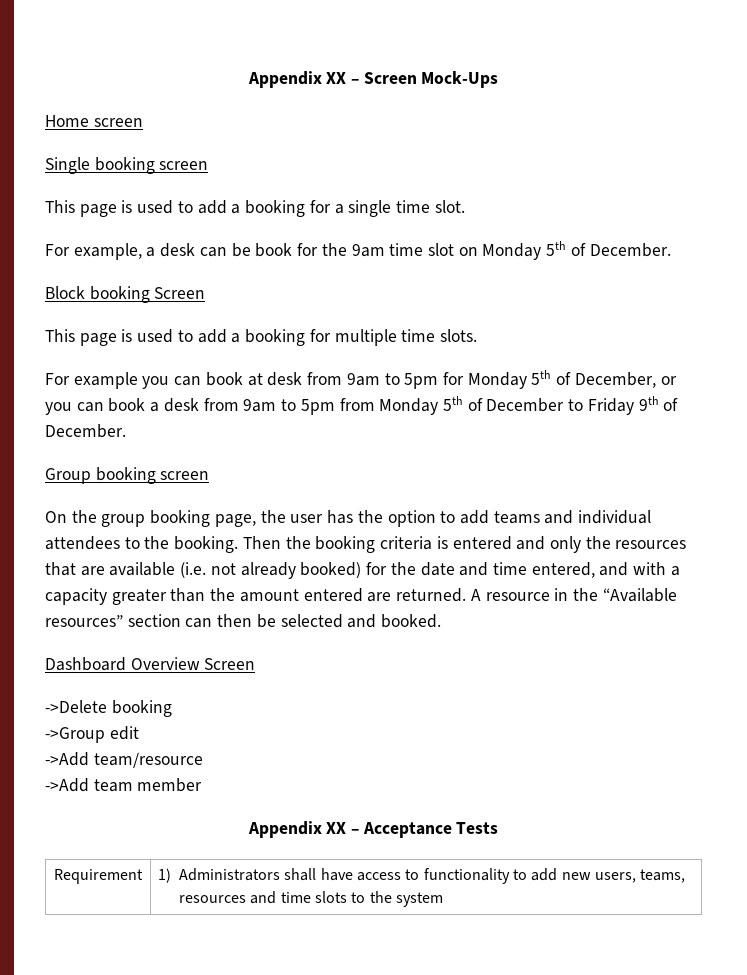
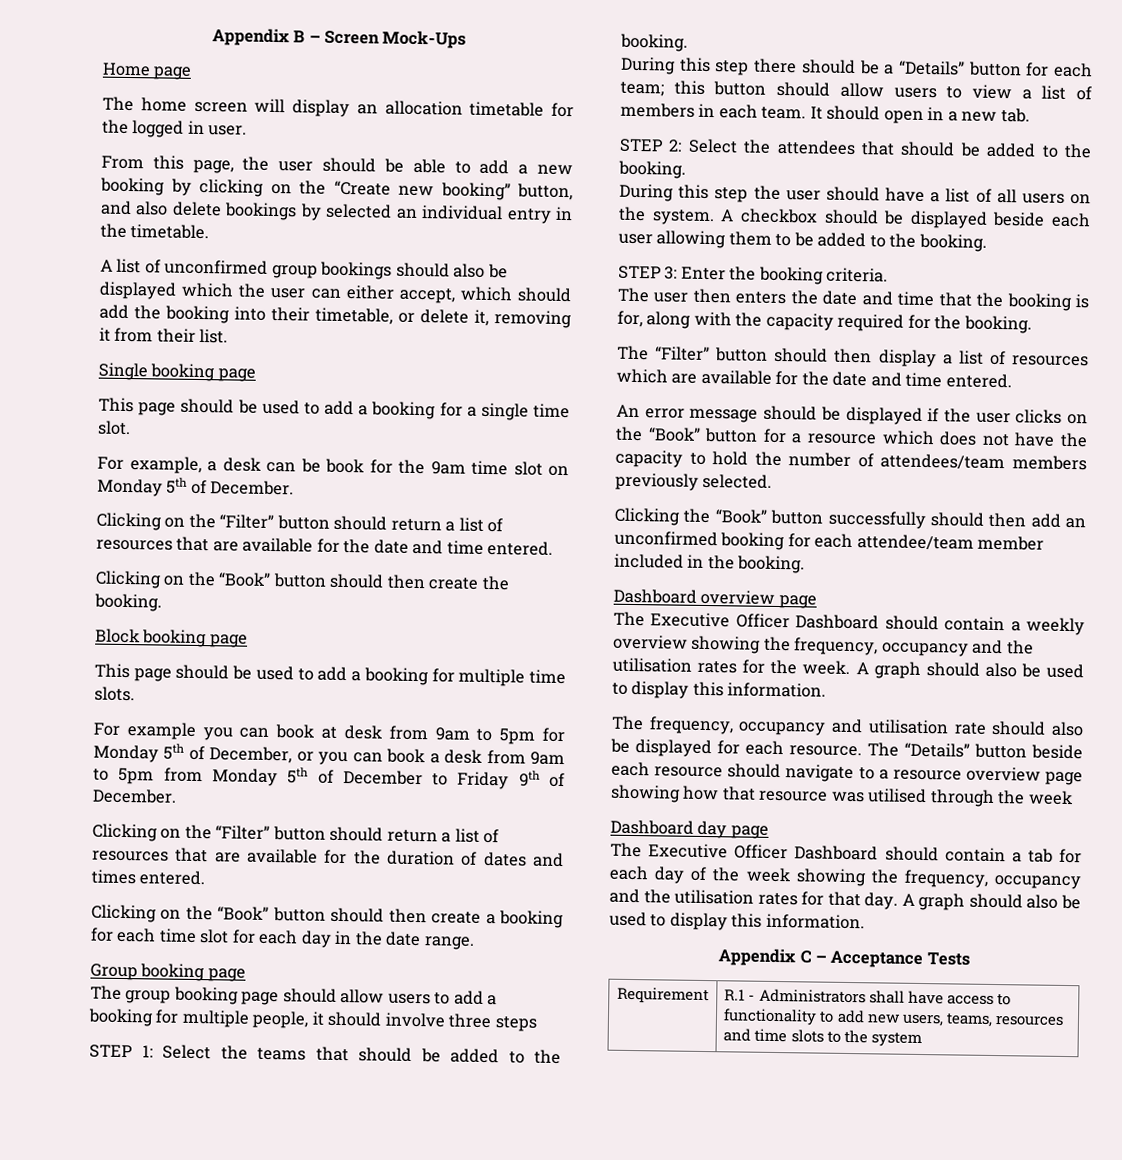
- Appendix XX – Screen Mock-Ups
+ Appendix B – Screen Mock-Ups
- Home screen
+ Home page
+ The home screen will display an allocation timetable for the logged in user.
+ From this page, the user should be able to add a new booking by clicking on the “Create new booking” button, and also delete bookings by selected an individual entry in the timetable.
+ A list of unconfirmed group bookings should also be displayed which the user can either accept, which should add the booking into their timetable, or delete it, removing it from their list.
- Single booking screen
- This page is used to add a booking for a single time slot.
+ Single booking page
+ This page should be used to add a booking for a single time slot.
+ Clicking on the “Filter” button should return a list of resources that are available for the date and time entered.
+ Clicking on the “Book” button should then create the booking.
- Block booking Screen
- This page is used to add a booking for multiple time slots.
+ Block booking page
+ This page should be used to add a booking for multiple time slots.
- Group booking screen
- On the group booking page, the user has the option to add teams and individual attendees to the booking. Then the booking criteria is entered and only the resources that are available (i.e. not already booked) for the date and time entered, and with a capacity greater than the amount entered are returned. A resource in the “Available resources” section can then be selected and booked.
- Dashboard Overview Screen
- ->Delete booking
- ->Group edit
- ->Add team/resource
- ->Add team member
- Appendix XX – Acceptance Tests
+ Clicking on the “Filter” button should return a list of resources that are available for the duration of dates and times entered.
+ Clicking on the “Book” button should then create a booking for each time slot for each day in the date range.
+ Group booking page
+ The group booking page should allow users to add a booking for multiple people, it should involve three steps
+ STEP 1: Select the teams that should be added to the booking.
+ During this step there should be a “Details” button for each team; this button should allow users to view a list of members in each team. It should open in a new tab.
+ STEP 2: Select the attendees that should be added to the booking.
+ During this step the user should have a list of all users on the system. A checkbox should be displayed beside each user allowing them to be added to the booking.
+ STEP 3: Enter the booking criteria.
+ The user then enters the date and time that the booking is for, along with the capacity required for the booking.
+ The “Filter” button should then display a list of resources which are available for the date and time entered.
+ An error message should be displayed if the user clicks on the “Book” button for a resource which does not have the capacity to hold the number of attendees/team members previously selected.
+ Clicking the “Book” button successfully should then add an unconfirmed booking for each attendee/team member included in the booking.
+ Dashboard overview page
+ The Executive Officer Dashboard should contain a weekly overview showing the frequency, occupancy and the utilisation rates for the week. A graph should also be used to display this information.
+ The frequency, occupancy and utilisation rate should also be displayed for each resource. The “Details” button beside each resource should navigate to a resource overview page showing how that resource was utilised through the week
+ Dashboard day page
+ The Executive Officer Dashboard should contain a tab for each day of the week showing the frequency, occupancy and the utilisation rates for that day. A graph should also be used to display this information.
+ Appendix C – Acceptance Tests
- Requirement | 1) Administrators shall have access to functionality to add new users, teams, resources and time slots to the system
+ Requirement | R.1 - Administrators shall have access to functionality to add new users, teams, resources and time slots to the system

